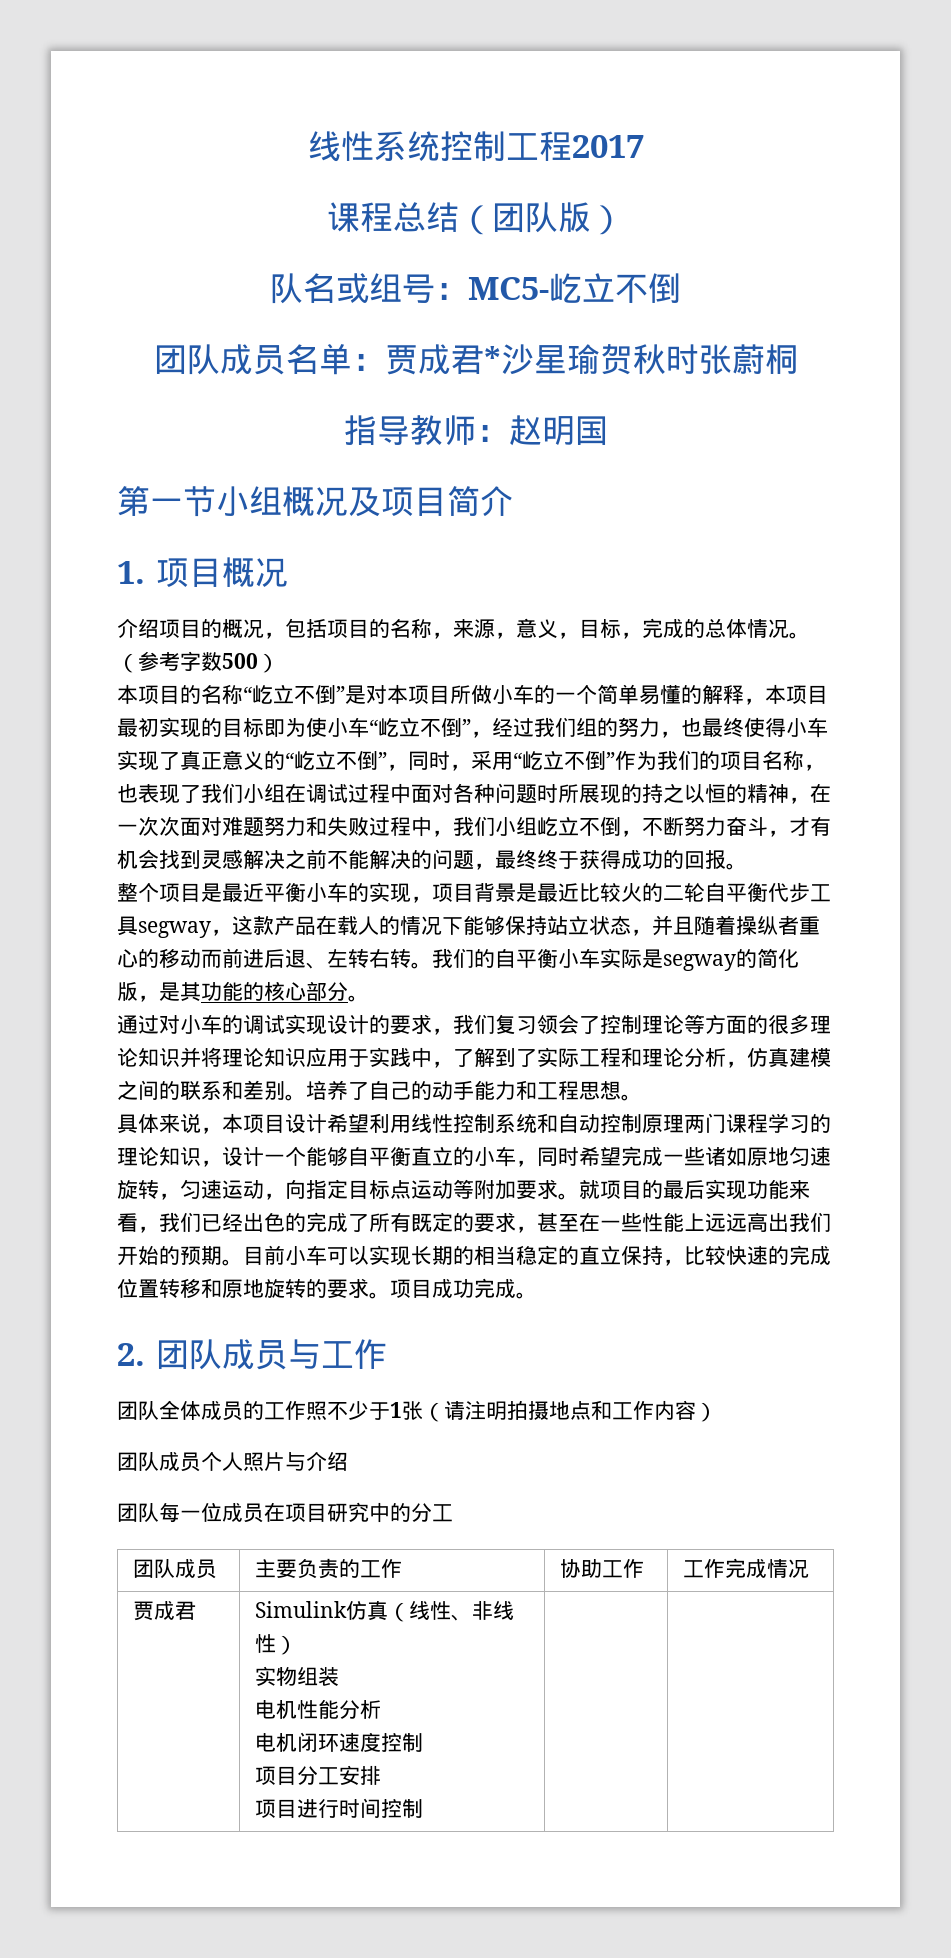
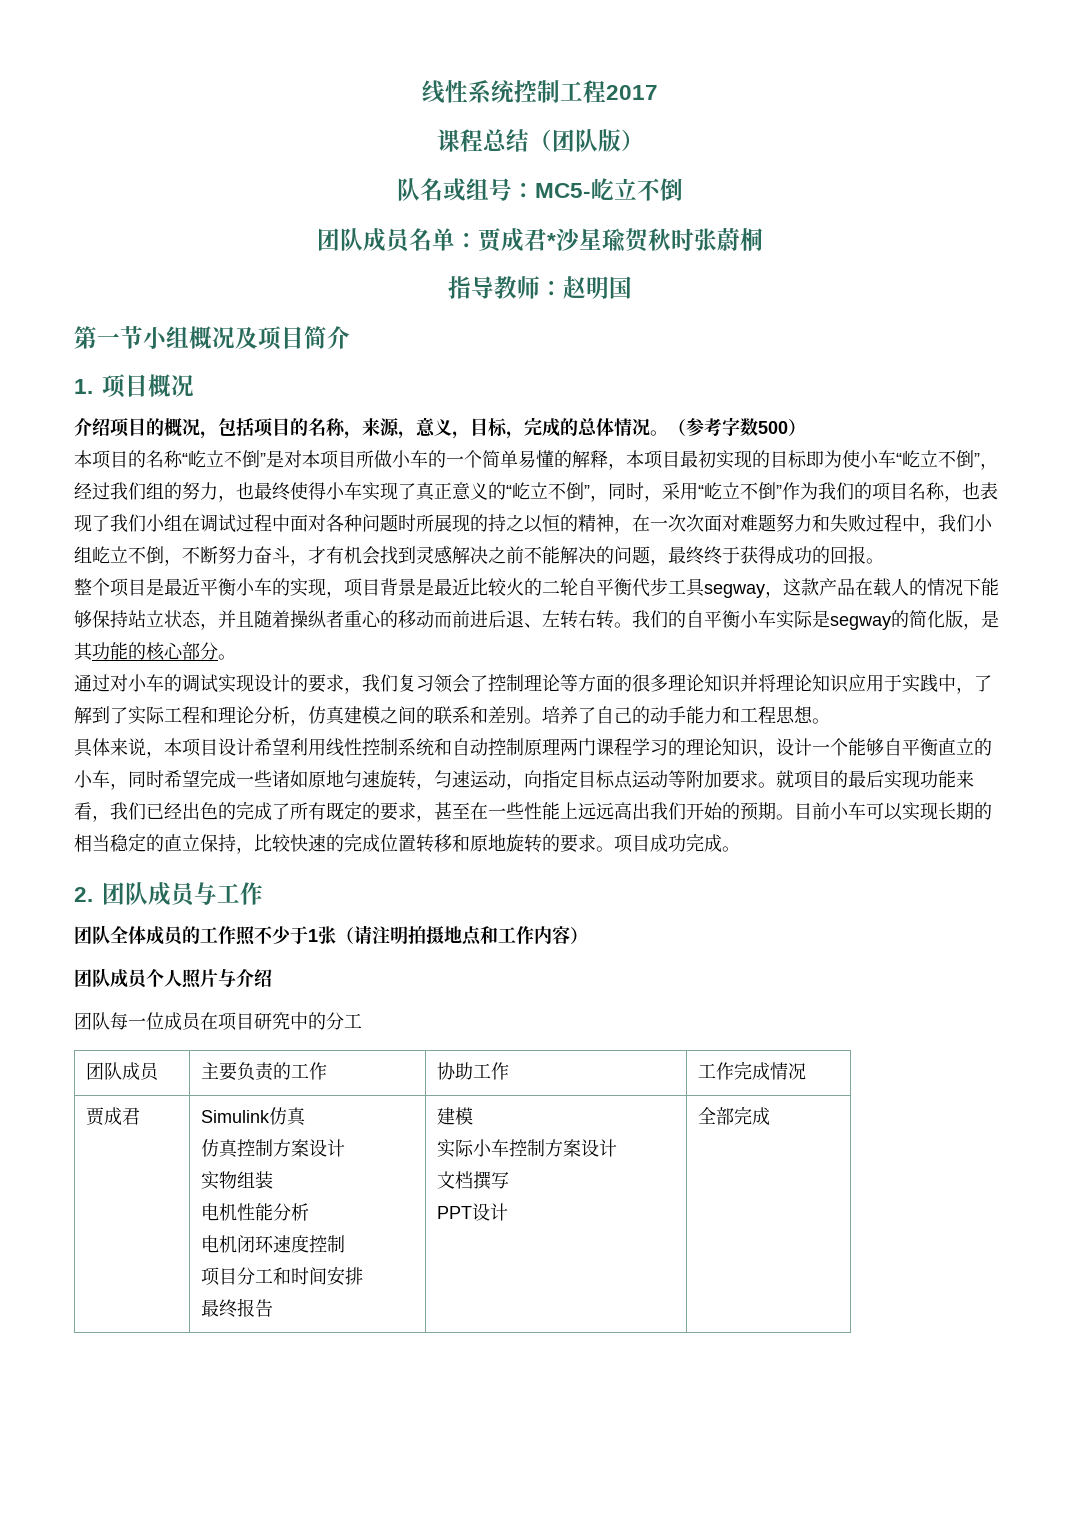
- 贾成君 | Simulink仿真（线性、非线性）
+ 贾成君 | Simulink仿真
+ 仿真控制方案设计
  实物组装
  电机性能分析
  电机闭环速度控制
- 项目分工安排
- 项目进行时间控制 | |
+ 项目分工和时间安排
+ 最终报告 | 建模
+ 实际小车控制方案设计
+ 文档撰写
+ PPT设计 | 全部完成

